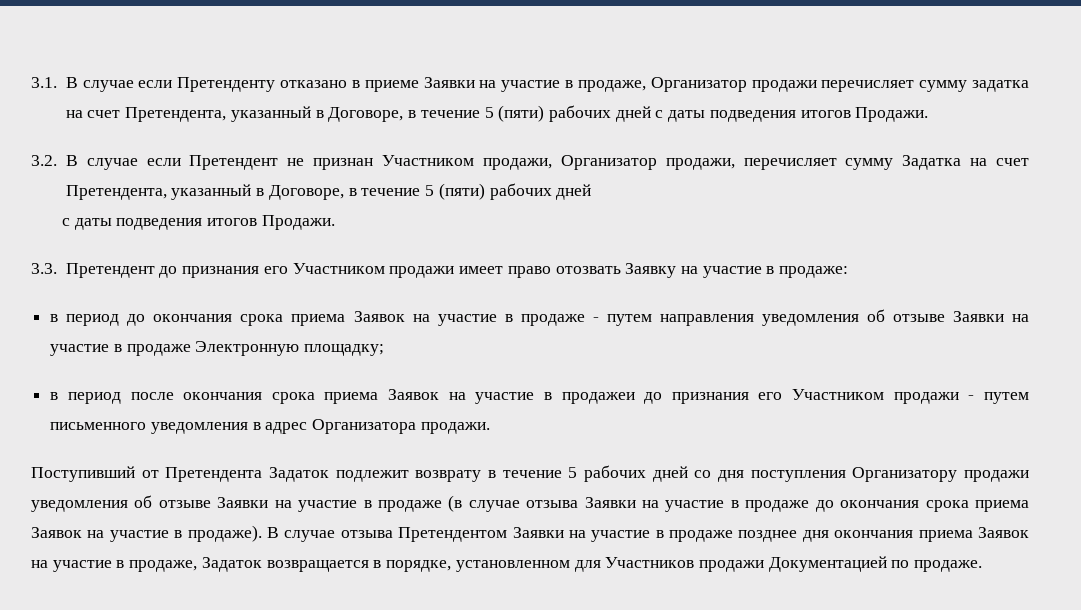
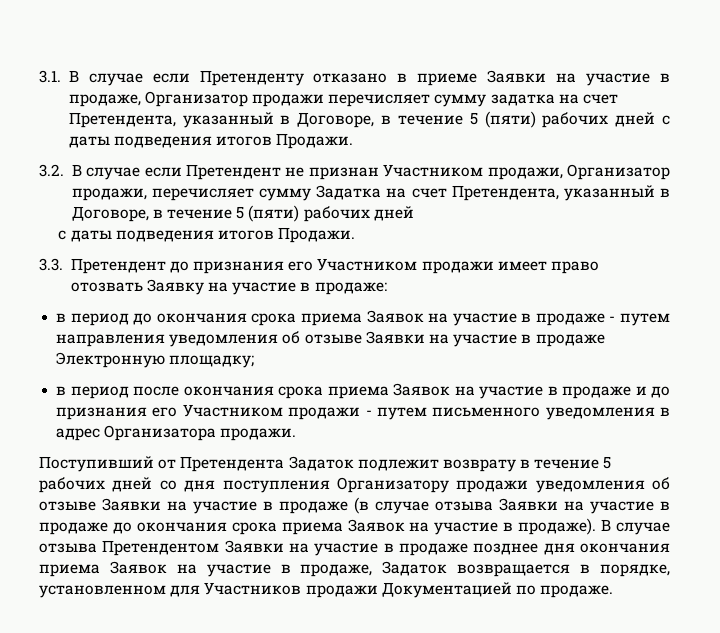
- в период после окончания срока приема Заявок на участие в продажеи до признания его Участником продажи - путем письменного уведомления в адрес Организатора продажи.
+ в период после окончания срока приема Заявок на участие в продаже и до признания его Участником продажи - путем письменного уведомления в адрес Организатора продажи.

